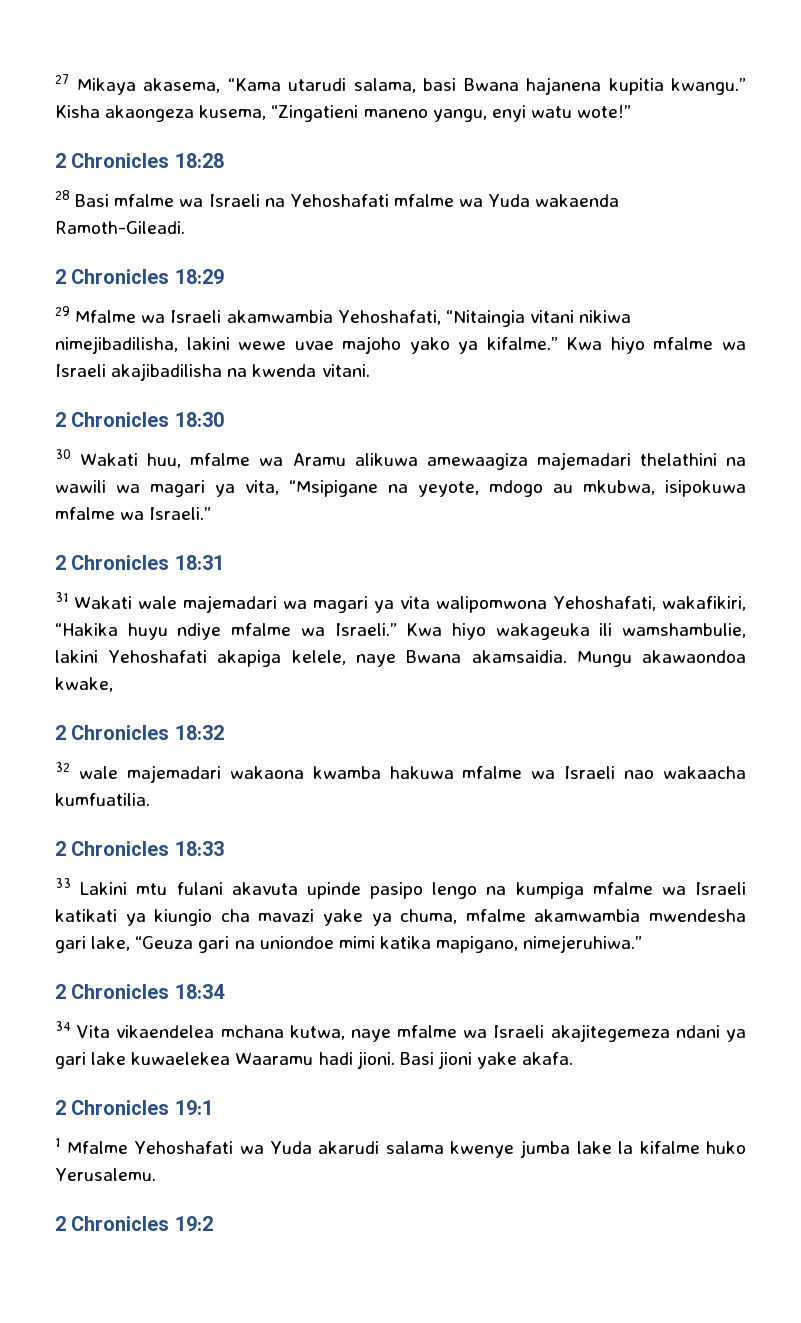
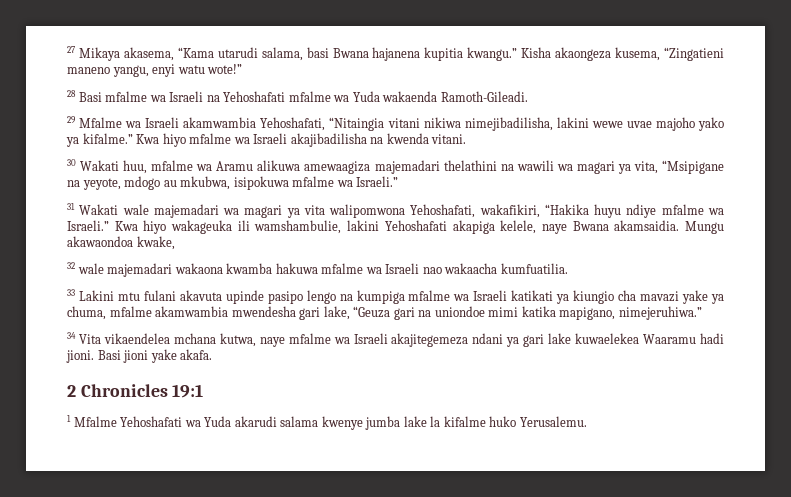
- 2 Chronicles 18:28
- 2 Chronicles 18:29
- 2 Chronicles 18:30
- 2 Chronicles 18:31
- 2 Chronicles 18:32
- 2 Chronicles 18:33
- 2 Chronicles 18:34
- 2 Chronicles 19:2

